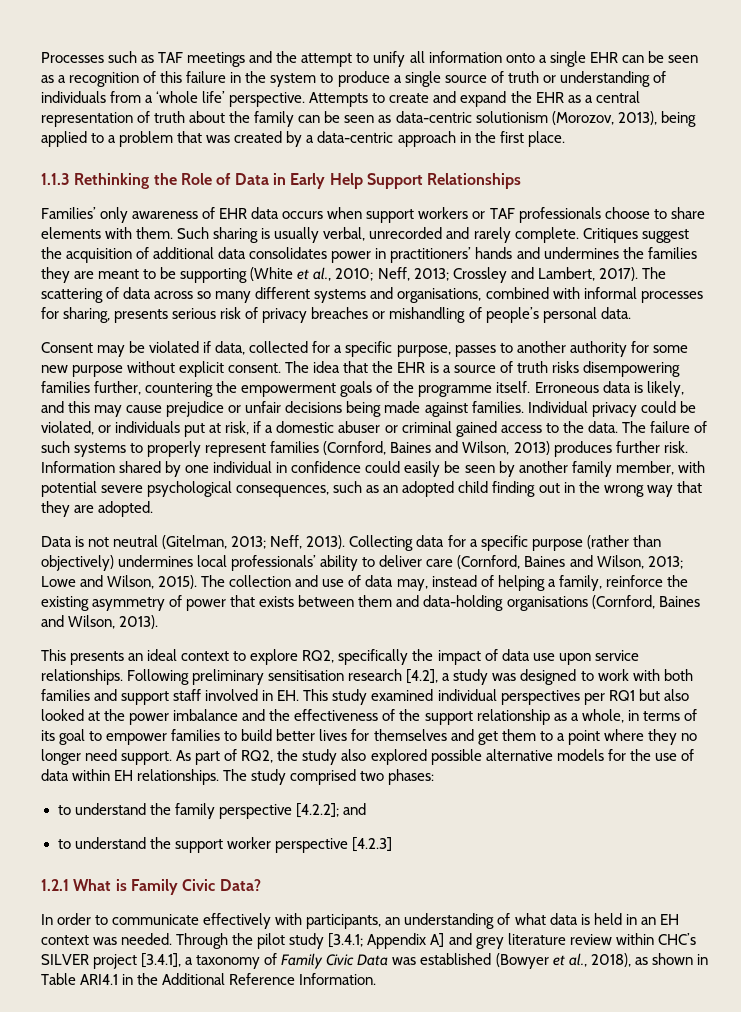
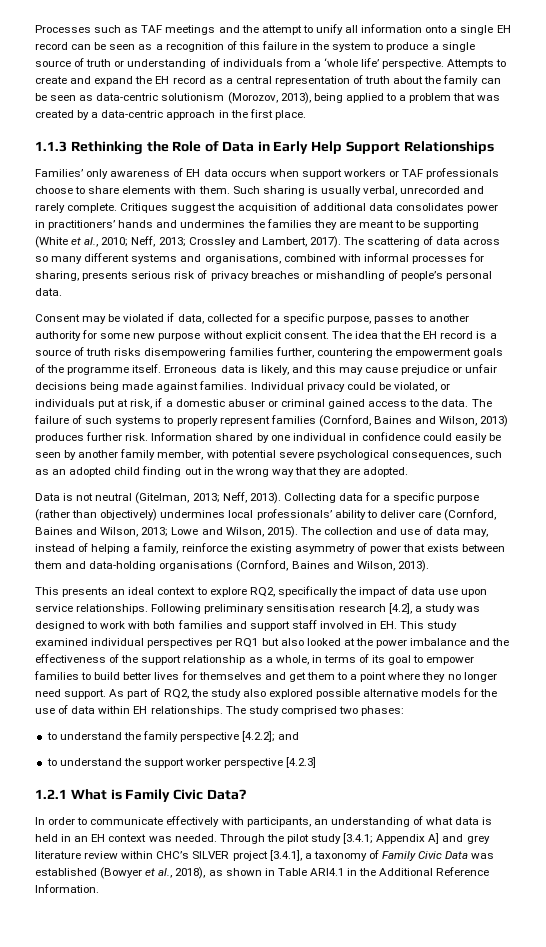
- Processes such as TAF meetings and the attempt to unify all information onto a single EHR can be seen as a recognition of this failure in the system to produce a single source of truth or understanding of individuals from a ‘whole life’ perspective.
+ Processes such as TAF meetings and the attempt to unify all information onto a single EH record can be seen as a recognition of this failure in the system to produce a single source of truth or understanding of individuals from a ‘whole life’ perspective.
- Attempts to create and expand the EHR as a central representation of truth about the family can be seen as data-centric solutionism (Morozov, 2013), being applied to a problem that was created by a data-centric approach in the first place.
+ Attempts to create and expand the EH record as a central representation of truth about the family can be seen as data-centric solutionism (Morozov, 2013), being applied to a problem that was created by a data-centric approach in the first place.
- Families’ only awareness of EHR data occurs when support workers or TAF professionals choose to share elements with them.
+ Families’ only awareness of EH data occurs when support workers or TAF professionals choose to share elements with them.
- The idea that the EHR is a source of truth risks disempowering families further, countering the empowerment goals of the programme itself.
+ The idea that the EH record is a source of truth risks disempowering families further, countering the empowerment goals of the programme itself.

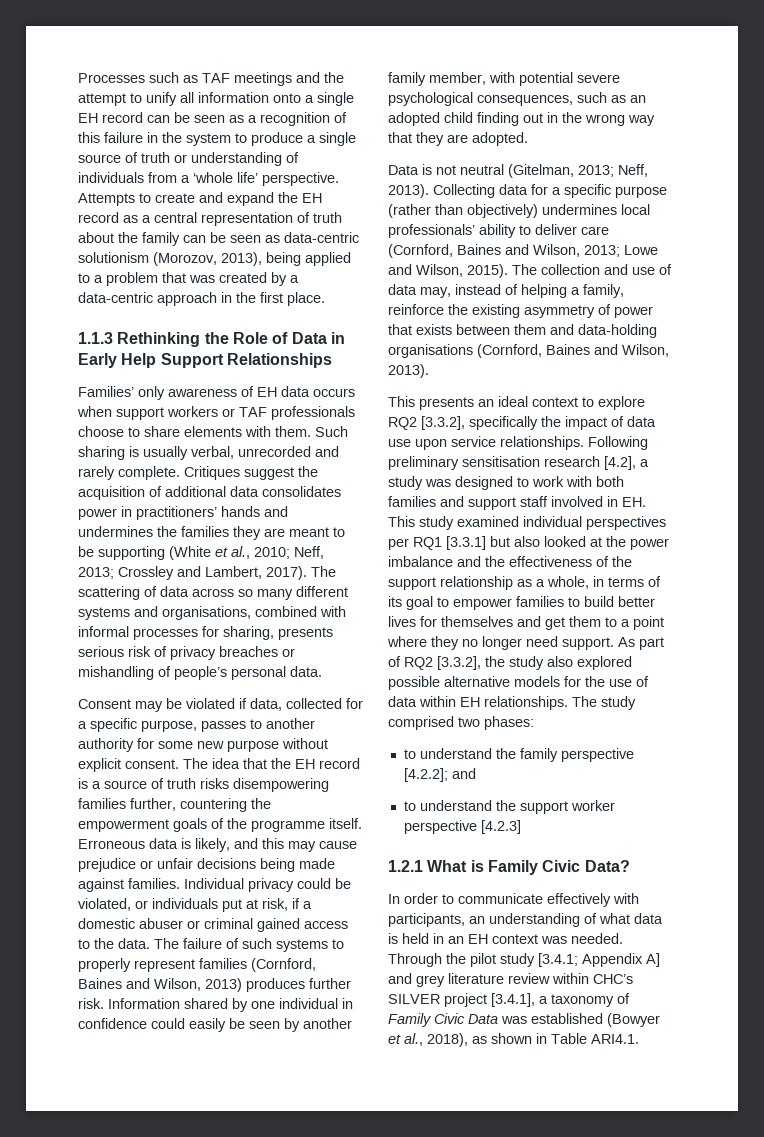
- This presents an ideal context to explore RQ2, specifically the impact of data use upon service relationships.
+ This presents an ideal context to explore RQ2 [3.3.2], specifically the impact of data use upon service relationships.
- Following preliminary sensitisation research [4.2], a study was designed to work with both families and support staff involved in EH. This study examined individual perspectives per RQ1 but also looked at the power imbalance and the effectiveness of the support relationship as a whole, in terms of its goal to empower families to build better lives for themselves and get them to a point where they no longer need support.
+ Following preliminary sensitisation research [4.2], a study was designed to work with both families and support staff involved in EH. This study examined individual perspectives per RQ1 [3.3.1] but also looked at the power imbalance and the effectiveness of the support relationship as a whole, in terms of its goal to empower families to build better lives for themselves and get them to a point where they no longer need support.
- As part of RQ2, the study also explored possible alternative models for the use of data within EH relationships.
+ As part of RQ2 [3.3.2], the study also explored possible alternative models for the use of data within EH relationships.
- Through the pilot study [3.4.1; Appendix A] and grey literature review within CHC’s SILVER project [3.4.1], a taxonomy of Family Civic Data was established (Bowyer et al., 2018), as shown in Table ARI4.1 in the Additional Reference Information.
+ Through the pilot study [3.4.1; Appendix A] and grey literature review within CHC’s SILVER project [3.4.1], a taxonomy of Family Civic Data was established (Bowyer et al., 2018), as shown in Table ARI4.1.

